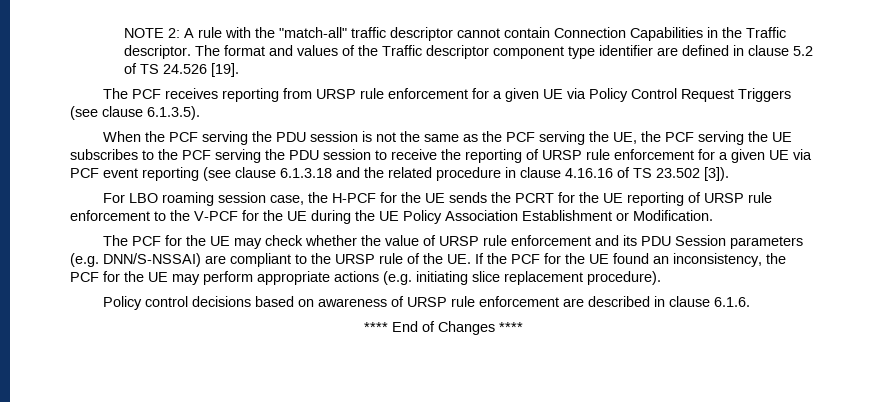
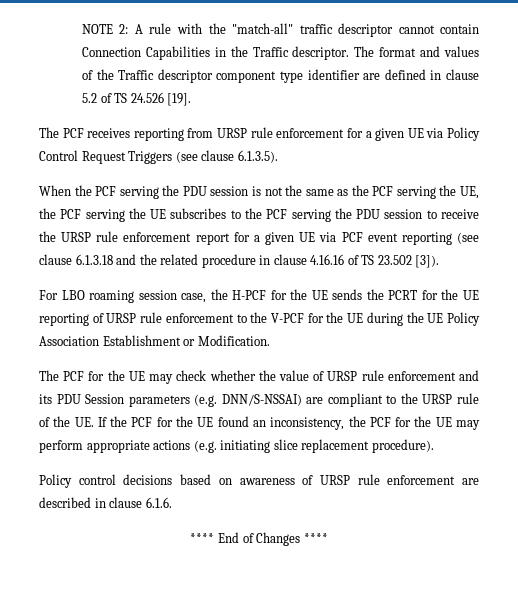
- When the PCF serving the PDU session is not the same as the PCF serving the UE, the PCF serving the UE subscribes to the PCF serving the PDU session to receive the reporting of URSP rule enforcement for a given UE via PCF event reporting (see clause 6.1.3.18 and the related procedure in clause 4.16.16 of TS 23.502 [3]).
+ When the PCF serving the PDU session is not the same as the PCF serving the UE, the PCF serving the UE subscribes to the PCF serving the PDU session to receive the URSP rule enforcement report for a given UE via PCF event reporting (see clause 6.1.3.18 and the related procedure in clause 4.16.16 of TS 23.502 [3]).

